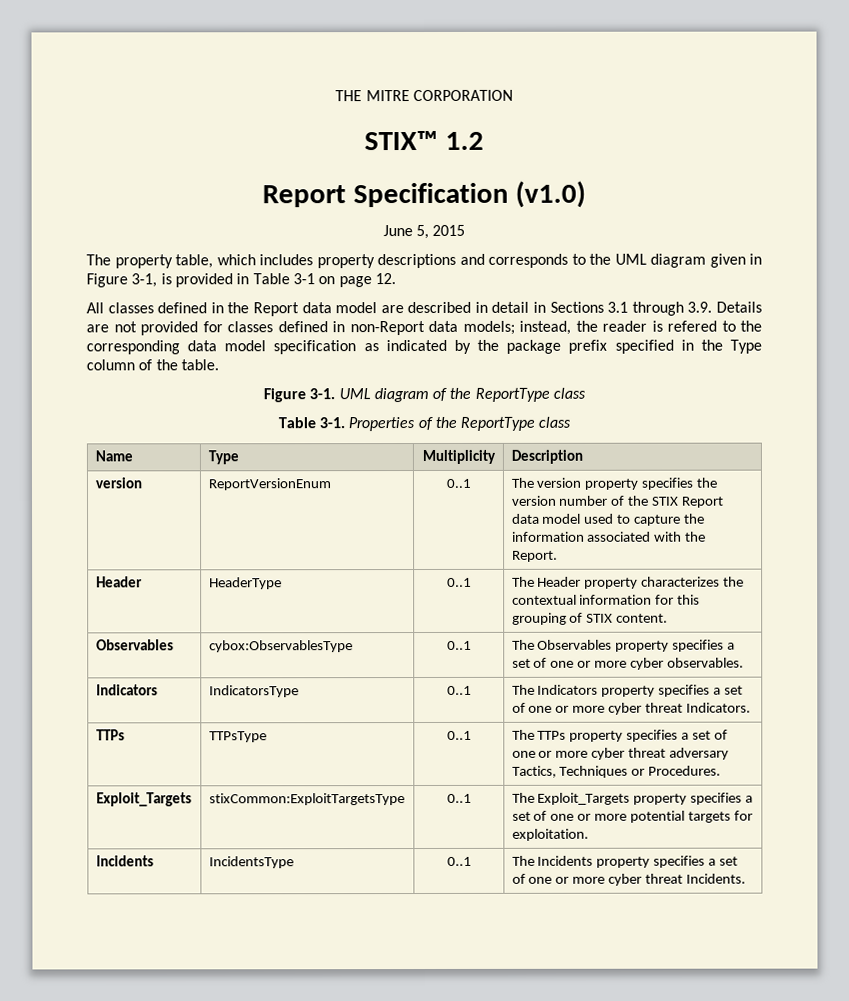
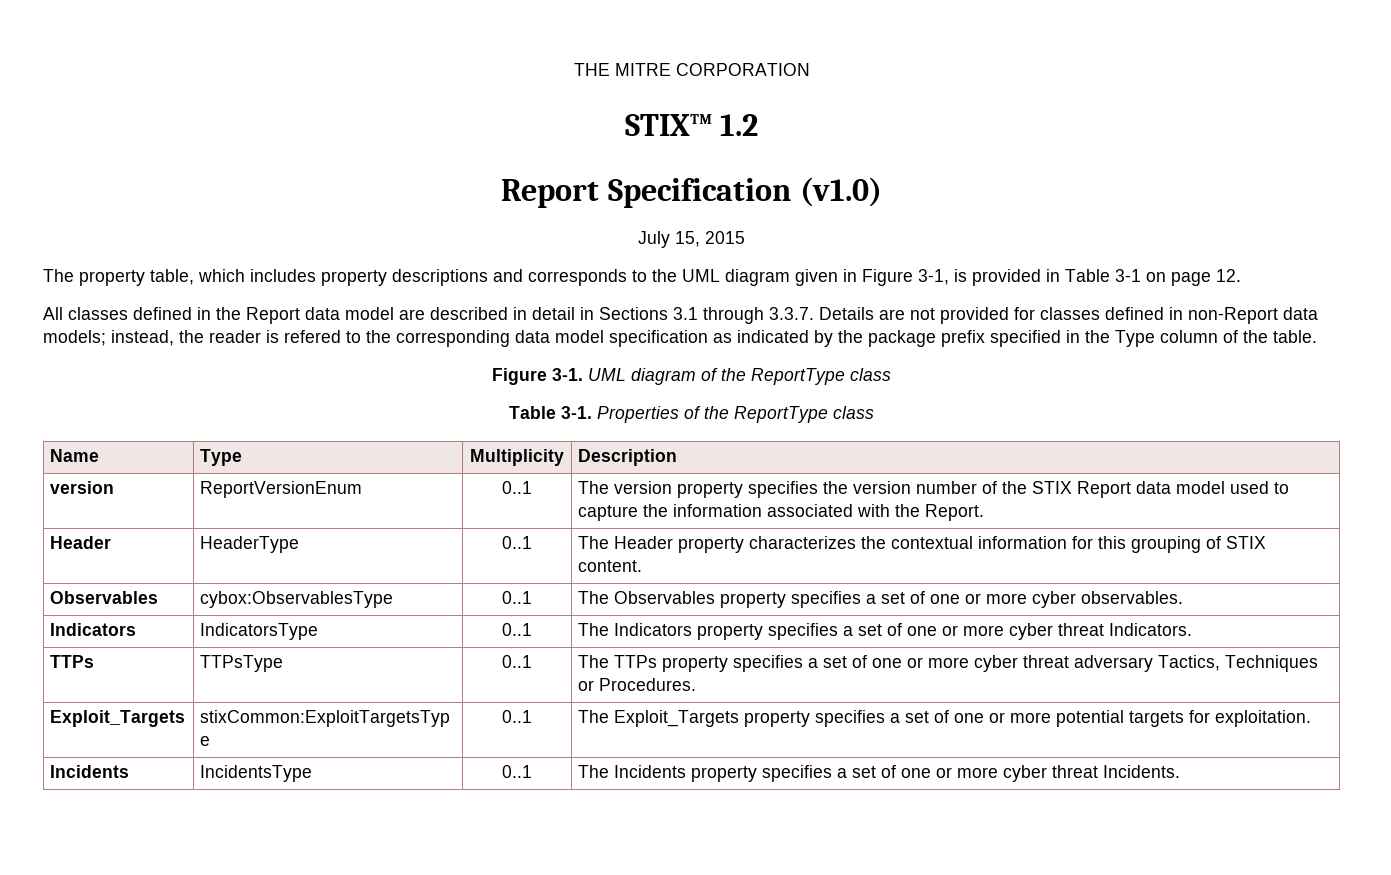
- June 5, 2015
+ July 15, 2015
- All classes defined in the Report data model are described in detail in Sections 3.1 through 3.9. Details are not provided for classes defined in non-Report data models; instead, the reader is refered to the corresponding data model specification as indicated by the package prefix specified in the Type column of the table.
+ All classes defined in the Report data model are described in detail in Sections 3.1 through 3.3.7. Details are not provided for classes defined in non-Report data models; instead, the reader is refered to the corresponding data model specification as indicated by the package prefix specified in the Type column of the table.

